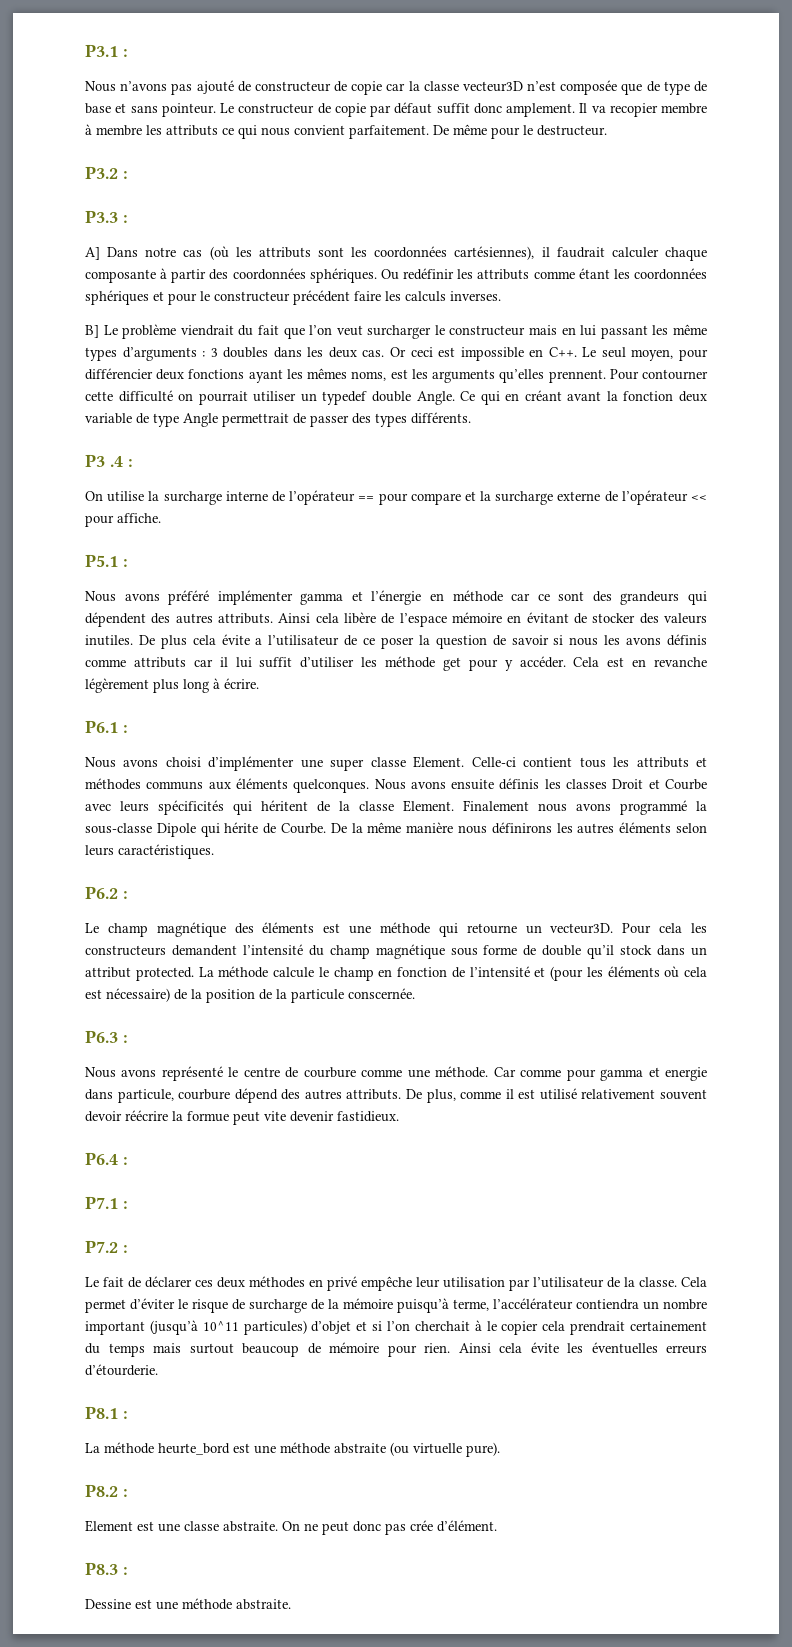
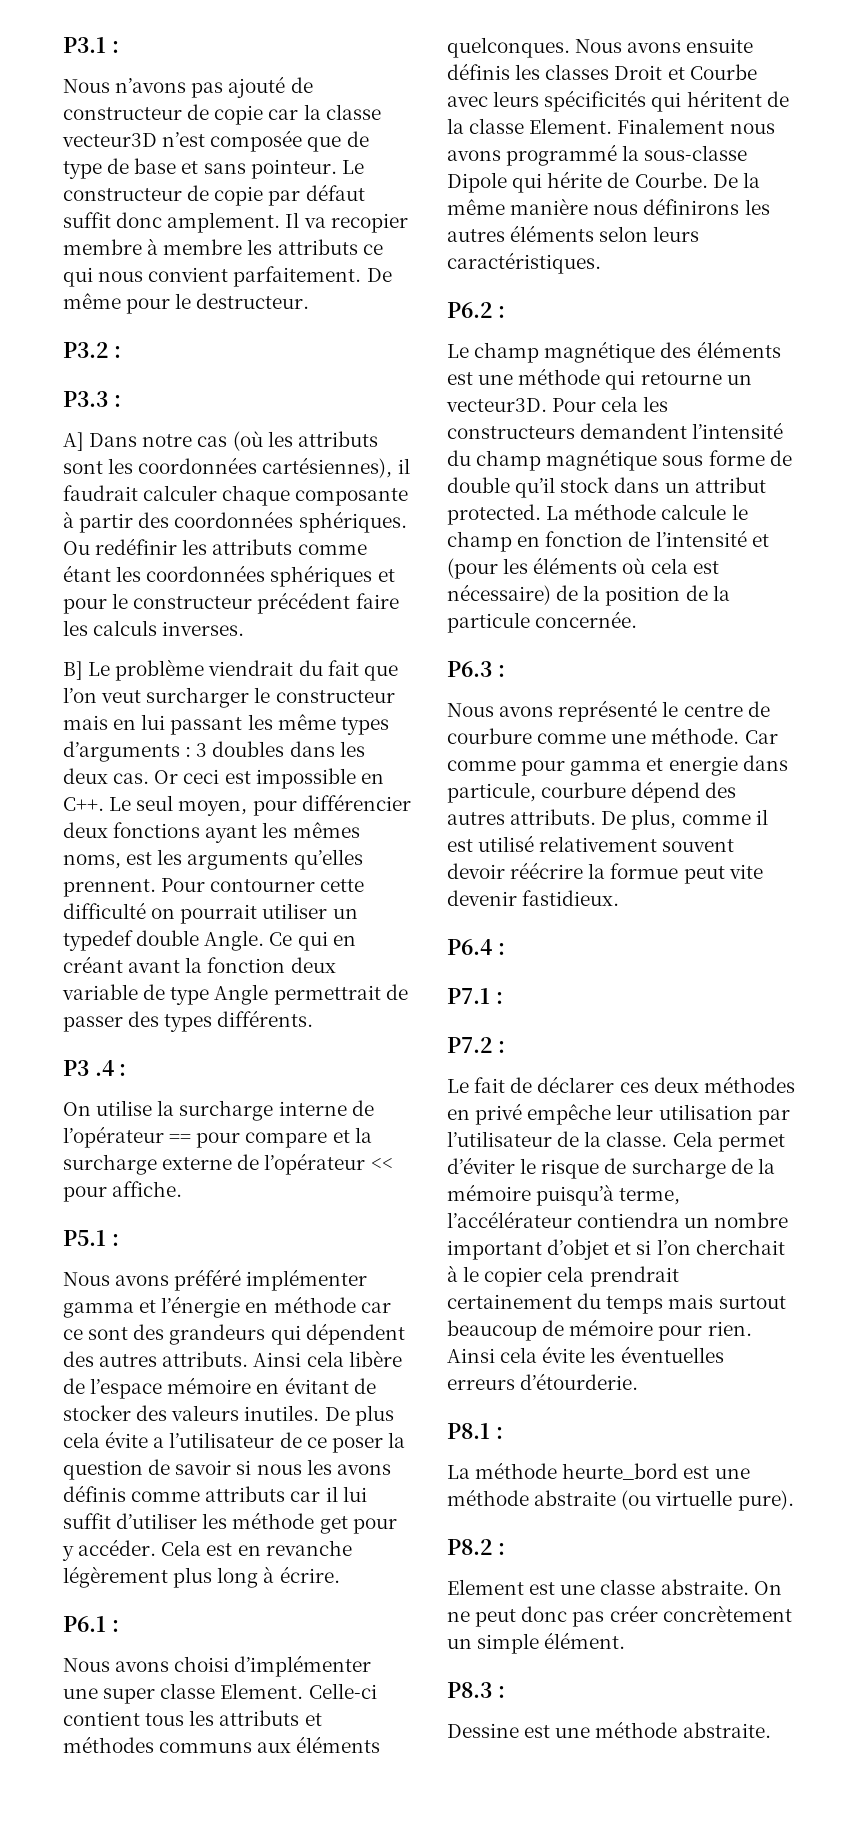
- La méthode calcule le champ en fonction de l’intensité et (pour les éléments où cela est nécessaire) de la position de la particule conscernée.
+ La méthode calcule le champ en fonction de l’intensité et (pour les éléments où cela est nécessaire) de la position de la particule concernée.
- Cela permet d’éviter le risque de surcharge de la mémoire puisqu’à terme, l’accélérateur contiendra un nombre important (jusqu’à 10^11 particules) d’objet et si l’on cherchait à le copier cela prendrait certainement du temps mais surtout beaucoup de mémoire pour rien.
+ Cela permet d’éviter le risque de surcharge de la mémoire puisqu’à terme, l’accélérateur contiendra un nombre important d’objet et si l’on cherchait à le copier cela prendrait certainement du temps mais surtout beaucoup de mémoire pour rien.
- On ne peut donc pas crée d’élément.
+ On ne peut donc pas créer concrètement un simple élément.

